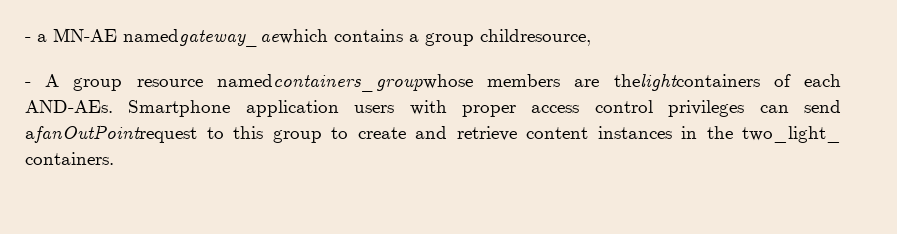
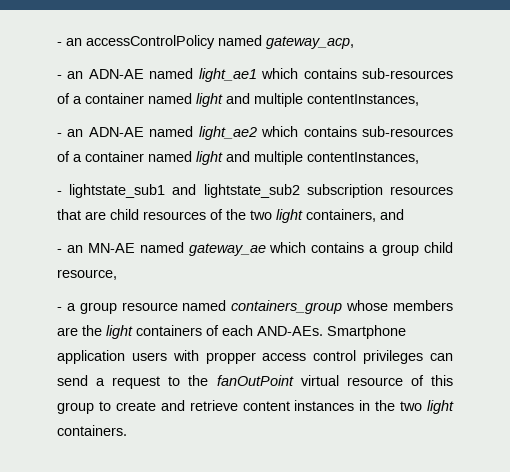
- - a MN-AE namedgateway_aewhich contains a group childresource,
- - A group resource namedcontainers_groupwhose members are thelightcontainers of each AND-AEs.
+ - an accessControlPolicy named gateway_acp,
+ - an ADN-AE named light_ae1 which contains sub-resources of a container named light and multiple contentInstances,
+ - an ADN-AE named light_ae2 which contains sub-resources of a container named light and multiple contentInstances,
+ - lightstate_sub1 and lightstate_sub2 subscription resources that are child resources of the two light containers, and
+ - an MN-AE named gateway_ae which contains a group child resource,
+ - a group resource named containers_group whose members are the light containers of each AND-AEs.
- Smartphone application users with proper access control privileges can send afanOutPointrequest to this group to create and retrieve content instances in the two_light_ containers.
+ Smartphone application users with propper access control privileges can send a request to the fanOutPoint virtual resource of this group to create and retrieve content instances in the two light containers.

